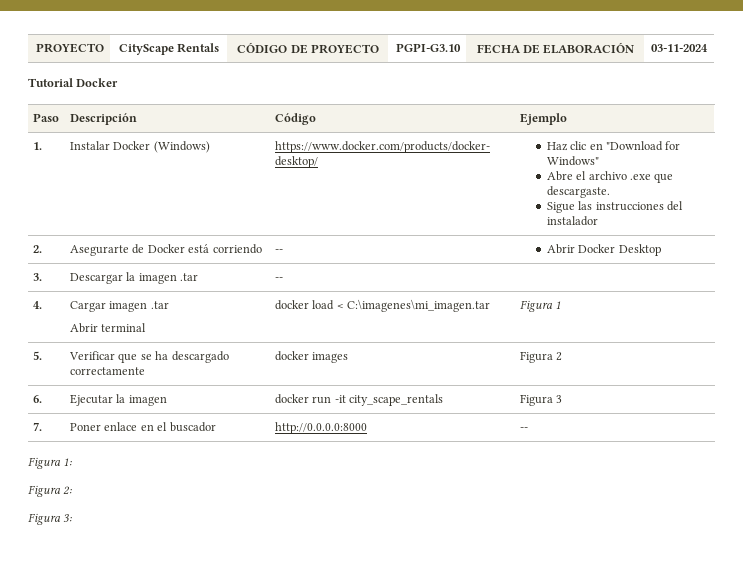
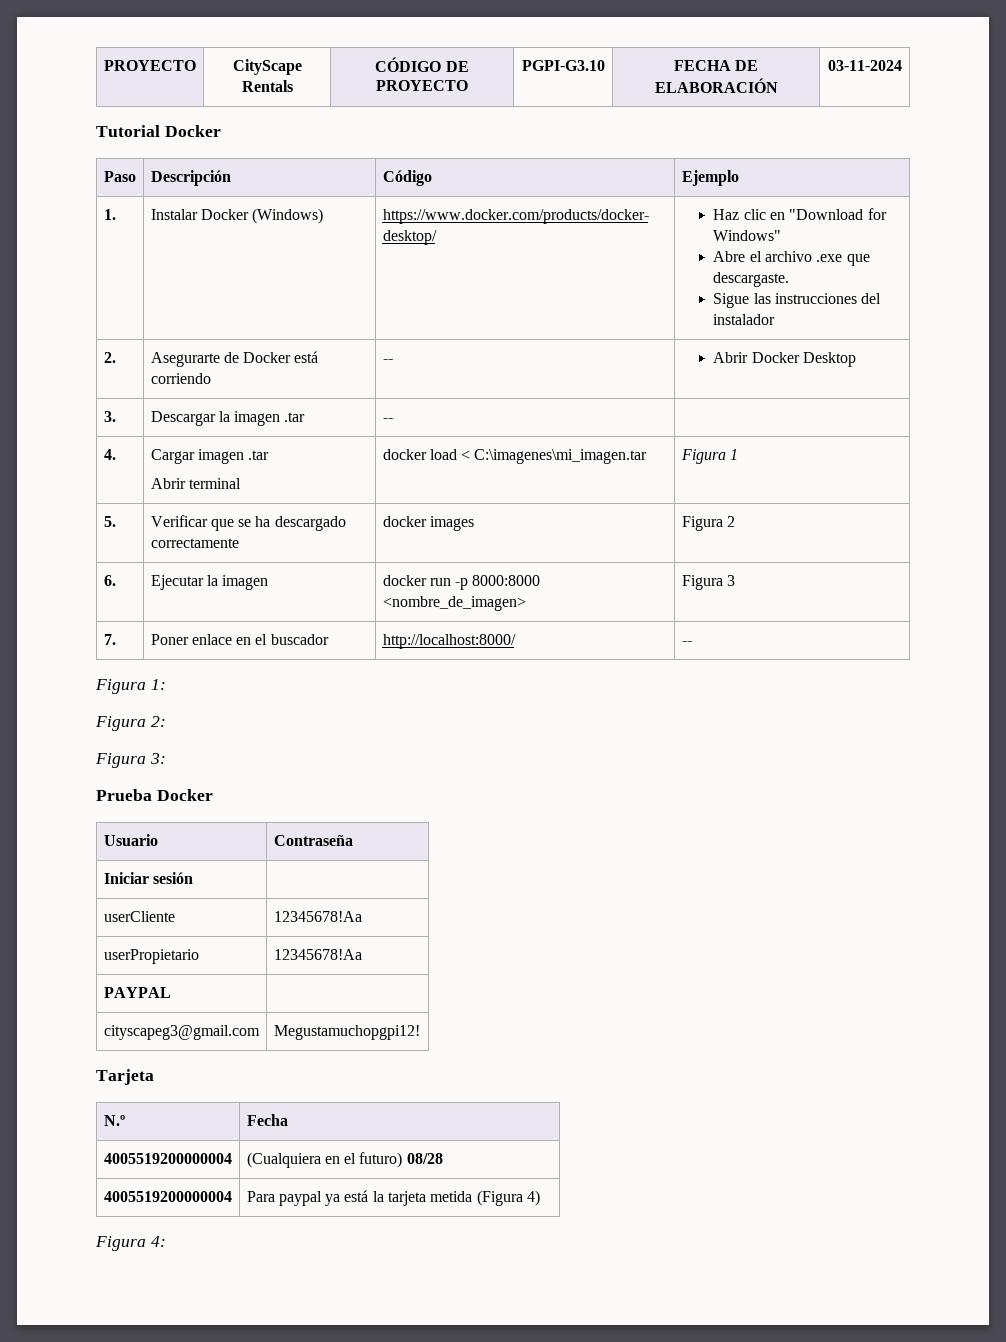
- 6. | Ejecutar la imagen | docker run -it city_scape_rentals | Figura 3
+ 6. | Ejecutar la imagen | docker run -p 8000:8000 <nombre_de_imagen> | Figura 3
- 7. | Poner enlace en el buscador | http://0.0.0.0:8000 | --
+ 7. | Poner enlace en el buscador | http://localhost:8000/ | --
+ Prueba Docker
+ Usuario | Contraseña
+ Iniciar sesión |
+ userCliente | 12345678!Aa
+ userPropietario | 12345678!Aa
+ PAYPAL |
+ cityscapeg3@gmail.com | Megustamuchopgpi12!
+ Tarjeta
+ N.º | Fecha
+ 4005519200000004 | (Cualquiera en el futuro) 08/28
+ 4005519200000004 | Para paypal ya está la tarjeta metida (Figura 4)
+ Figura 4:

